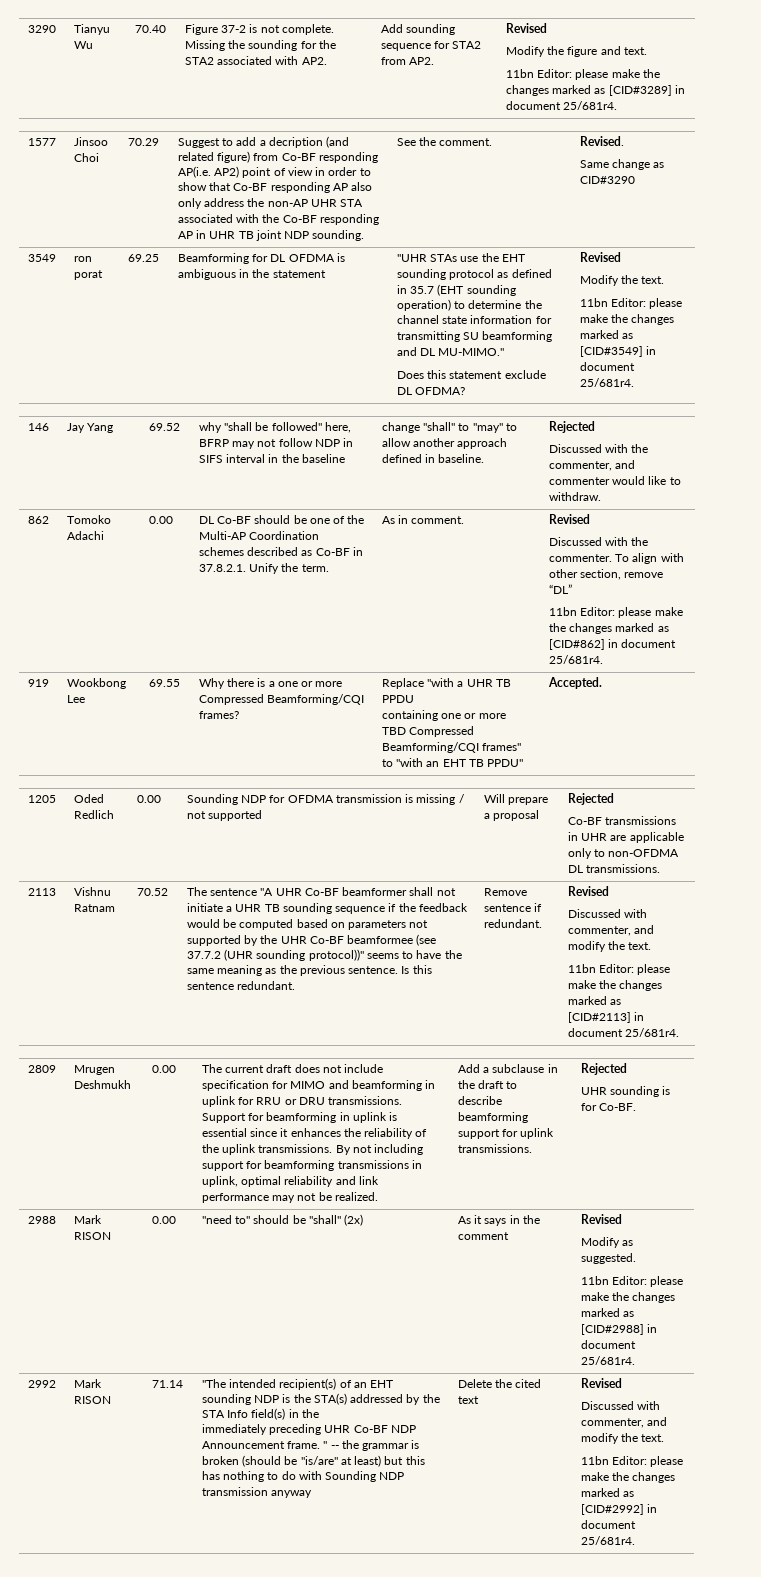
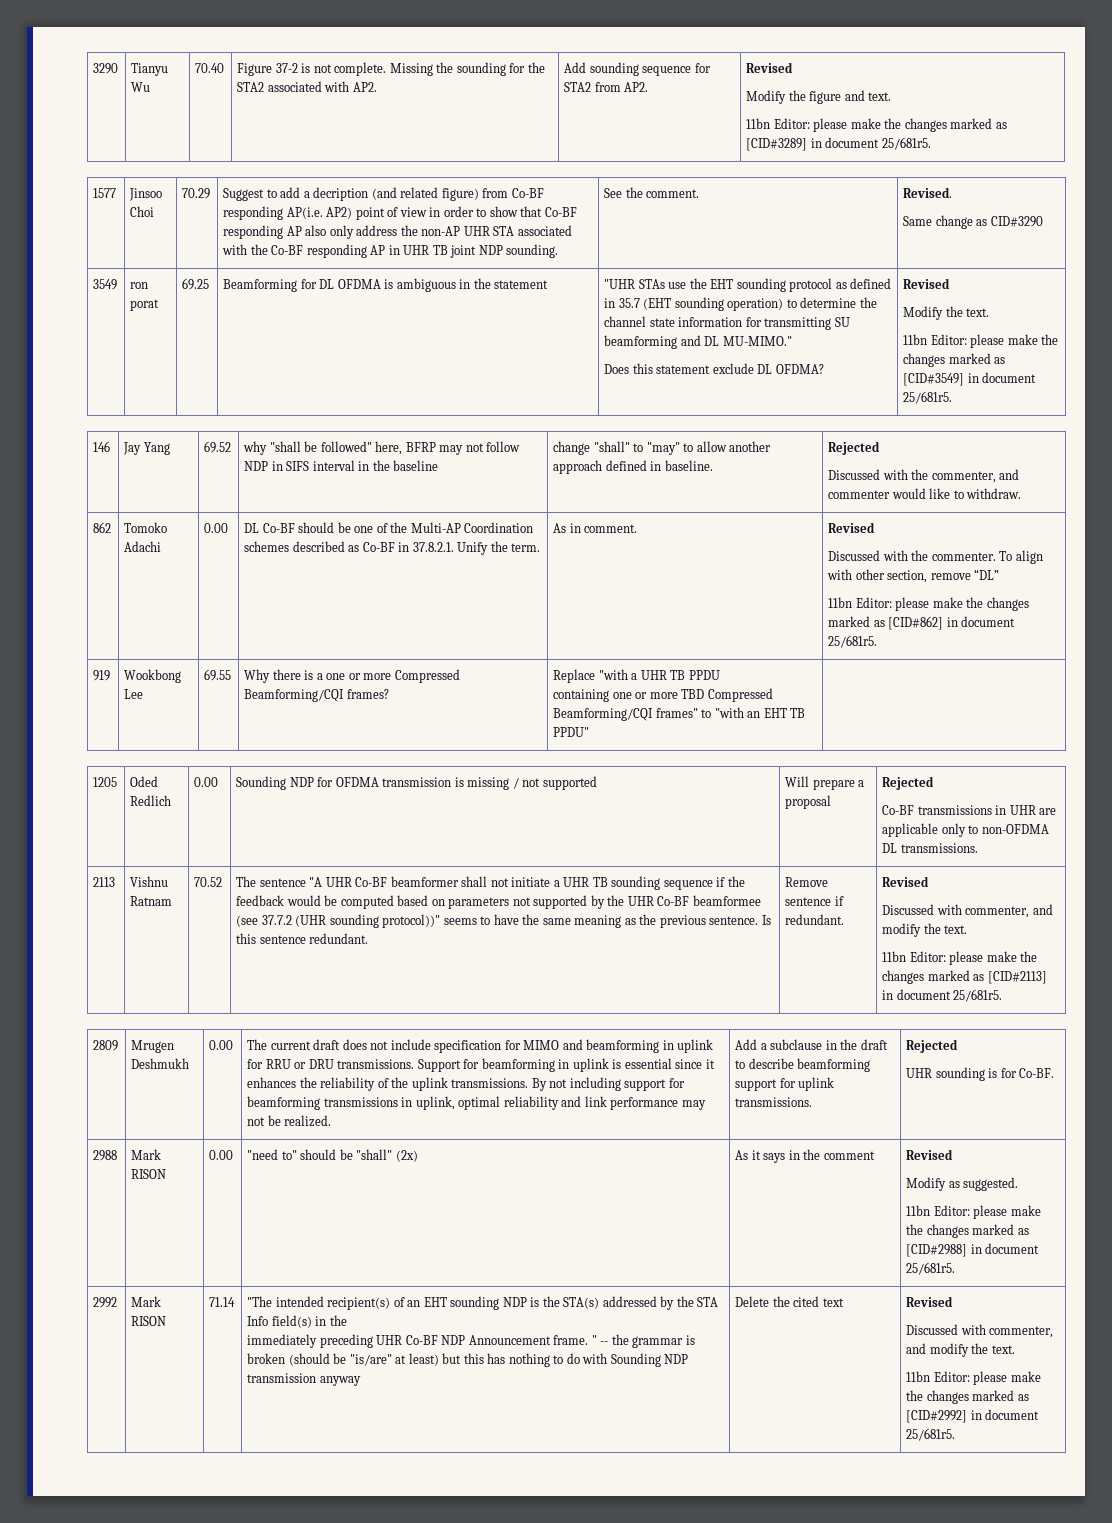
- 11bn Editor: please make the changes marked as [CID#3289] in document 25/681r4.
+ 11bn Editor: please make the changes marked as [CID#3289] in document 25/681r5.
- 11bn Editor: please make the changes marked as [CID#3549] in document 25/681r4.
+ 11bn Editor: please make the changes marked as [CID#3549] in document 25/681r5.
- 11bn Editor: please make the changes marked as [CID#862] in document 25/681r4.
+ 11bn Editor: please make the changes marked as [CID#862] in document 25/681r5.
  919 | Wookbong Lee | 69.55 | Why there is a one or more Compressed Beamforming/CQI frames? | Replace "with a UHR TB PPDU
- containing one or more TBD Compressed Beamforming/CQI frames" to "with an EHT TB PPDU" | Accepted.
+ containing one or more TBD Compressed Beamforming/CQI frames" to "with an EHT TB PPDU" |
- 11bn Editor: please make the changes marked as [CID#2113] in document 25/681r4.
+ 11bn Editor: please make the changes marked as [CID#2113] in document 25/681r5.
  2988 | Mark RISON | 0.00 | "need to" should be "shall" (2x) | As it says in the comment | Revised
  Modify as suggested.
- 11bn Editor: please make the changes marked as [CID#2988] in document 25/681r4.
+ 11bn Editor: please make the changes marked as [CID#2988] in document 25/681r5.
- 11bn Editor: please make the changes marked as [CID#2992] in document 25/681r4.
+ 11bn Editor: please make the changes marked as [CID#2992] in document 25/681r5.

